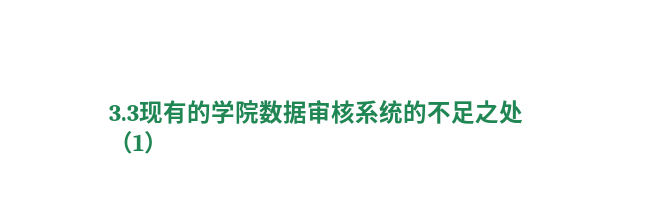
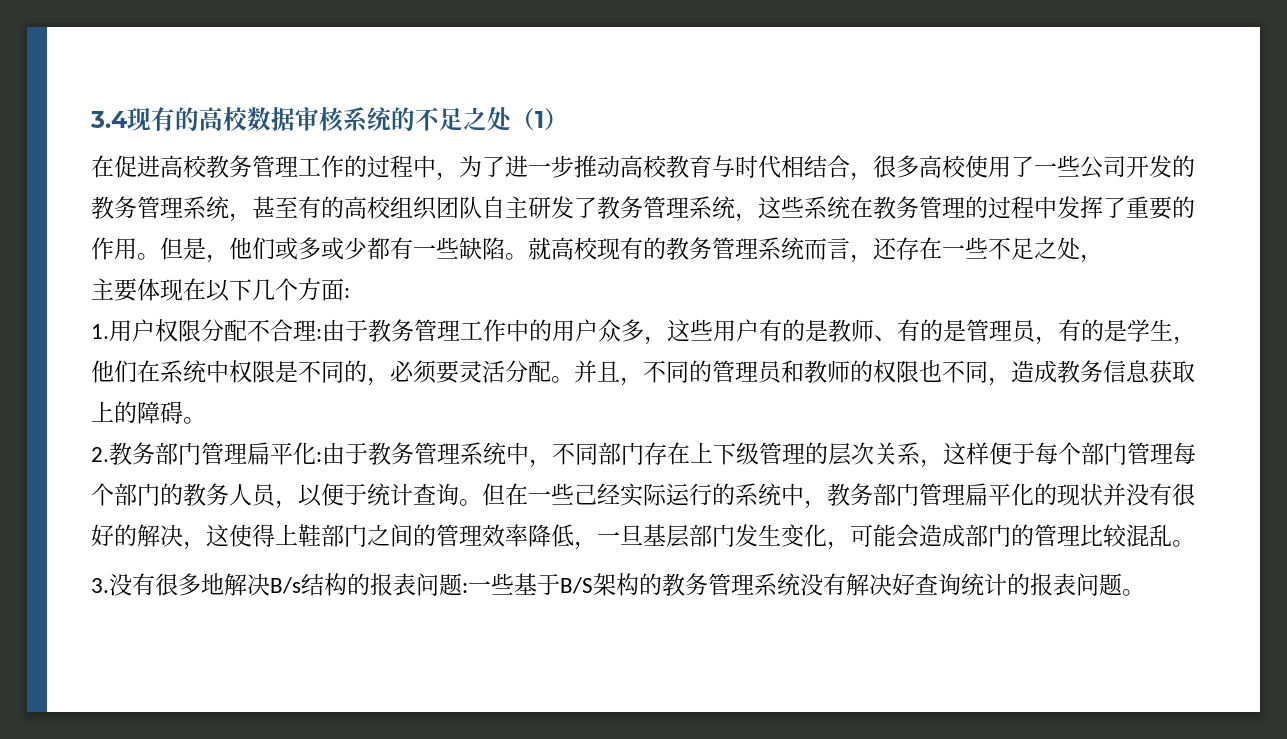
- 3.3现有的学院数据审核系统的不足之处（1）
+ 3.4现有的高校数据审核系统的不足之处（1）
+ 在促进高校教务管理工作的过程中，为了进一步推动高校教育与时代相结合，很多高校使用了一些公司开发的教务管理系统，甚至有的高校组织团队自主研发了教务管理系统，这些系统在教务管理的过程中发挥了重要的作用。但是，他们或多或少都有一些缺陷。就高校现有的教务管理系统而言，还存在一些不足之处，
+ 主要体现在以下几个方面:
+ 1.用户权限分配不合理:由于教务管理工作中的用户众多，这些用户有的是教师、有的是管理员，有的是学生，他们在系统中权限是不同的，必须要灵活分配。并且，不同的管理员和教师的权限也不同，造成教务信息获取上的障碍。
+ 2.教务部门管理扁平化:由于教务管理系统中，不同部门存在上下级管理的层次关系，这样便于每个部门管理每个部门的教务人员，以便于统计查询。但在一些己经实际运行的系统中，教务部门管理扁平化的现状并没有很好的解决，这使得上鞋部门之间的管理效率降低，一旦基层部门发生变化，可能会造成部门的管理比较混乱。
+ 3.没有很多地解决B/s结构的报表问题:一些基于B/S架构的教务管理系统没有解决好查询统计的报表问题。

